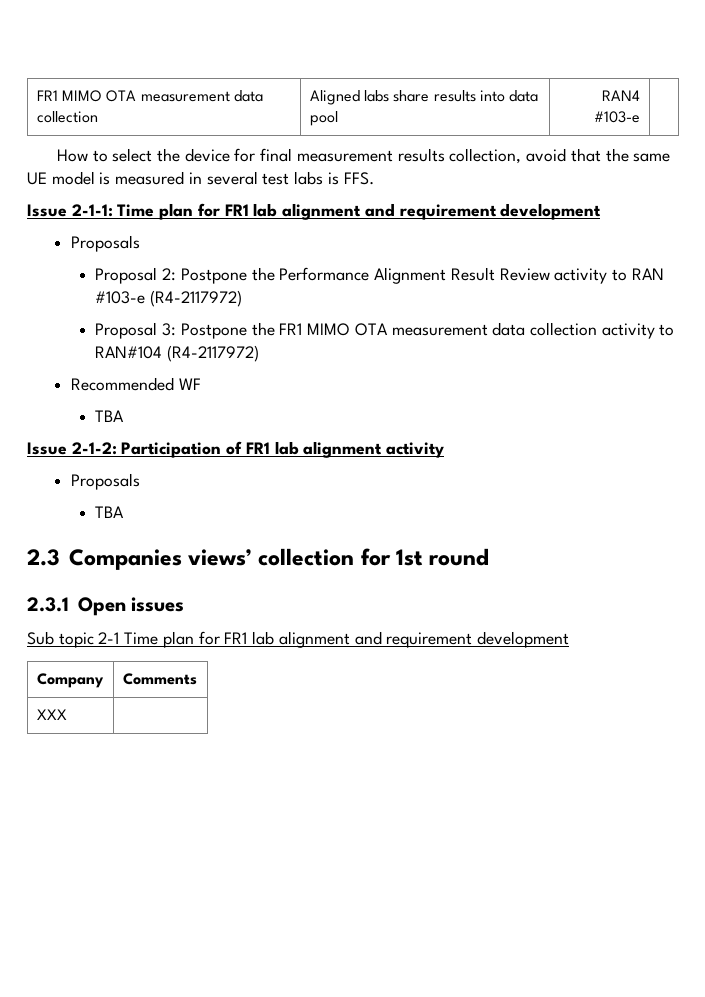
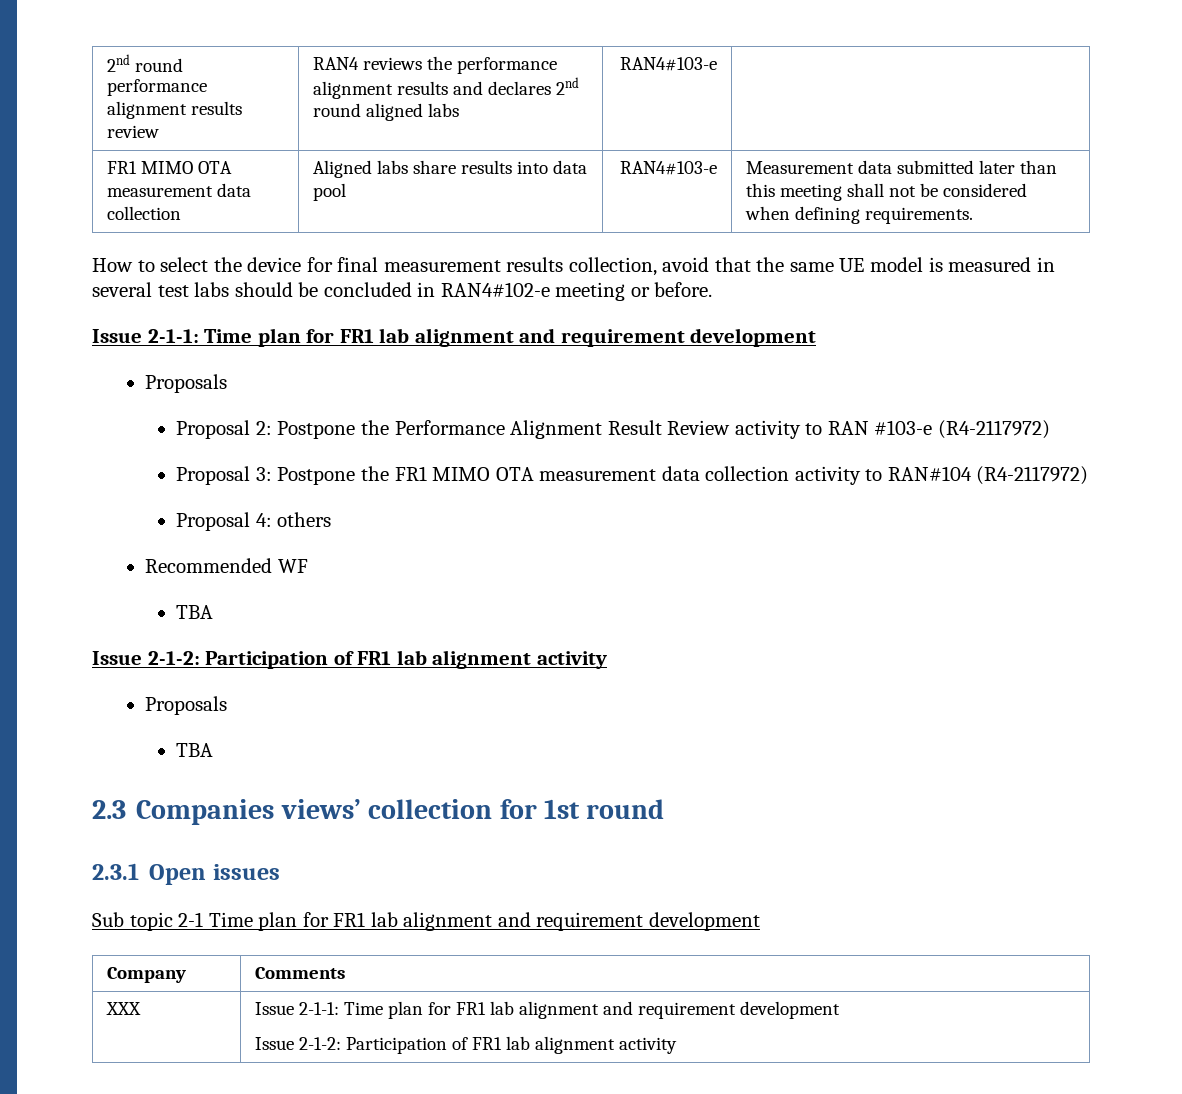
+ 2nd round performance alignment results review | RAN4 reviews the performance alignment results and declares 2nd round aligned labs | RAN4#103-e |
- FR1 MIMO OTA measurement data collection | Aligned labs share results into data pool | RAN4 #103-e |
+ FR1 MIMO OTA measurement data collection | Aligned labs share results into data pool | RAN4#103-e | Measurement data submitted later than this meeting shall not be considered when defining requirements.
- How to select the device for final measurement results collection, avoid that the same UE model is measured in several test labs is FFS.
+ How to select the device for final measurement results collection, avoid that the same UE model is measured in several test labs should be concluded in RAN4#102-e meeting or before.
+ Proposal 4: others
- XXX |
+ XXX | Issue 2-1-1: Time plan for FR1 lab alignment and requirement development
+ Issue 2-1-2: Participation of FR1 lab alignment activity

